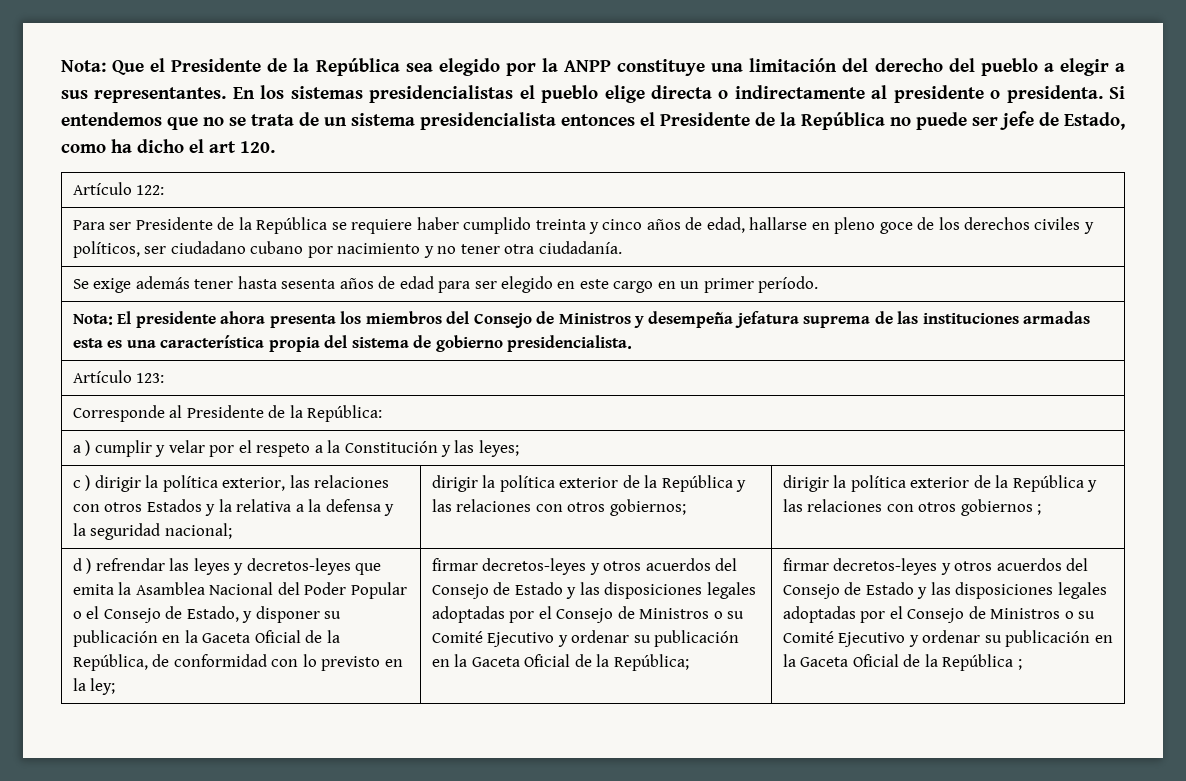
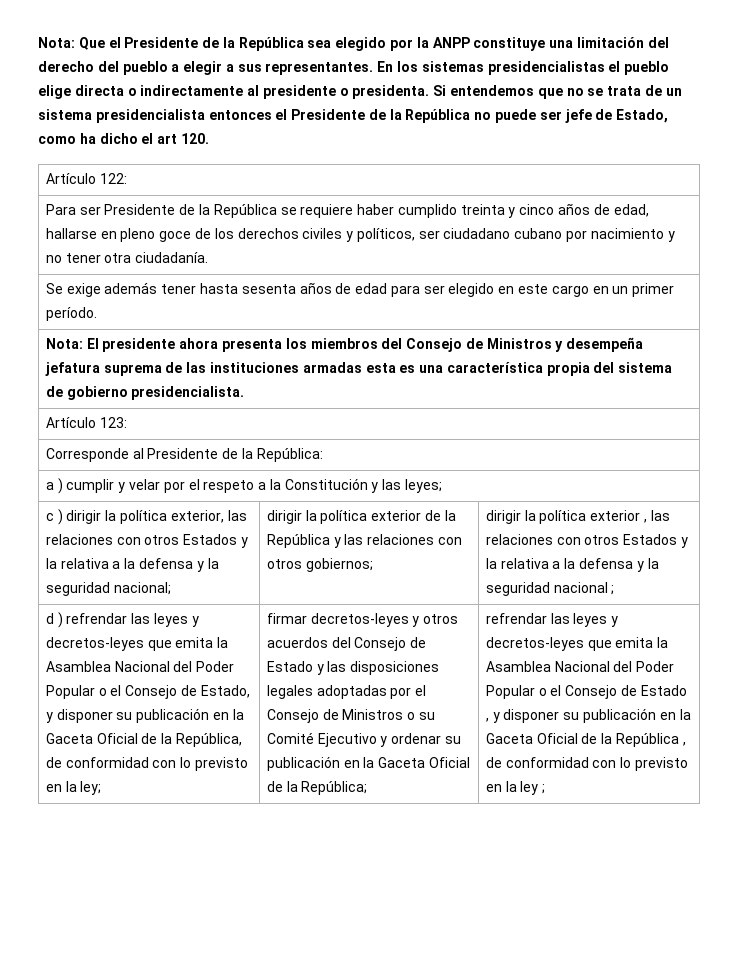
- dirigir la política exterior de la República y las relaciones con otros gobiernos ;
+ dirigir la política exterior , las relaciones con otros Estados y la relativa a la defensa y la seguridad nacional ;
- firmar decretos-leyes y otros acuerdos del Consejo de Estado y las disposiciones legales adoptadas por el Consejo de Ministros o su Comité Ejecutivo y ordenar su publicación en la Gaceta Oficial de la República ;
+ refrendar las leyes y decretos-leyes que emita la Asamblea Nacional del Poder Popular o el Consejo de Estado , y disponer su publicación en la Gaceta Oficial de la República , de conformidad con lo previsto en la ley ;

